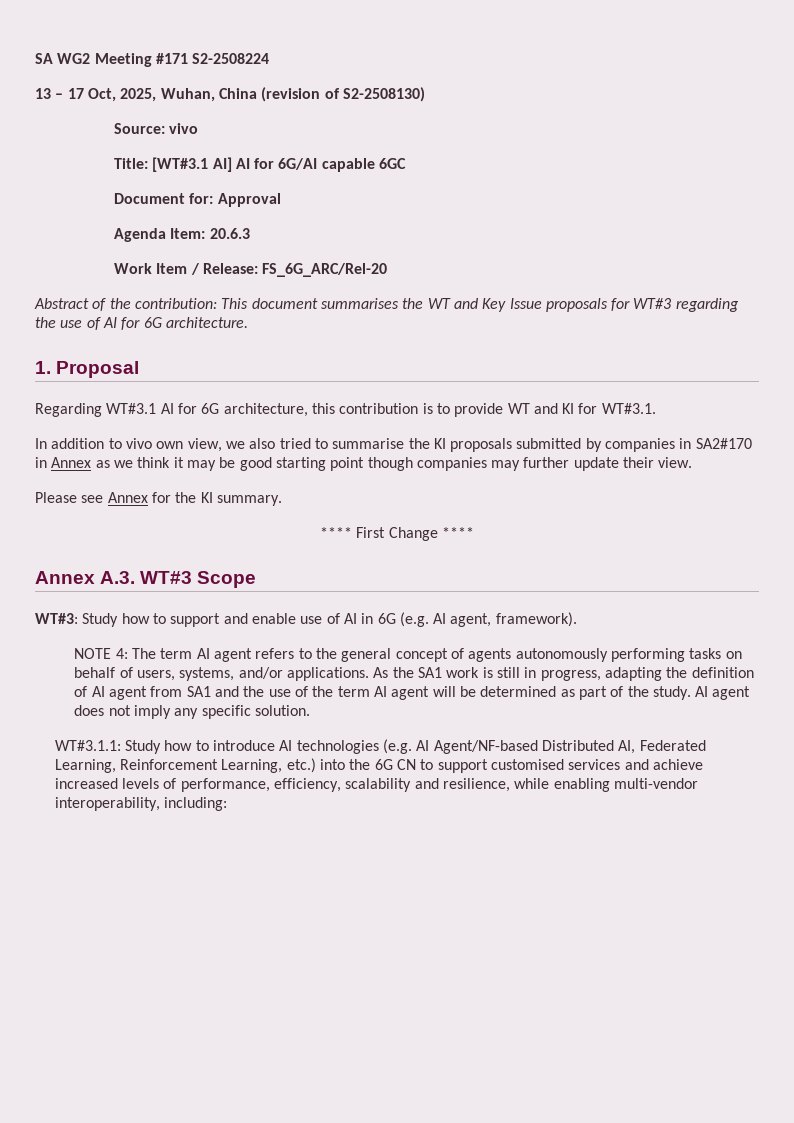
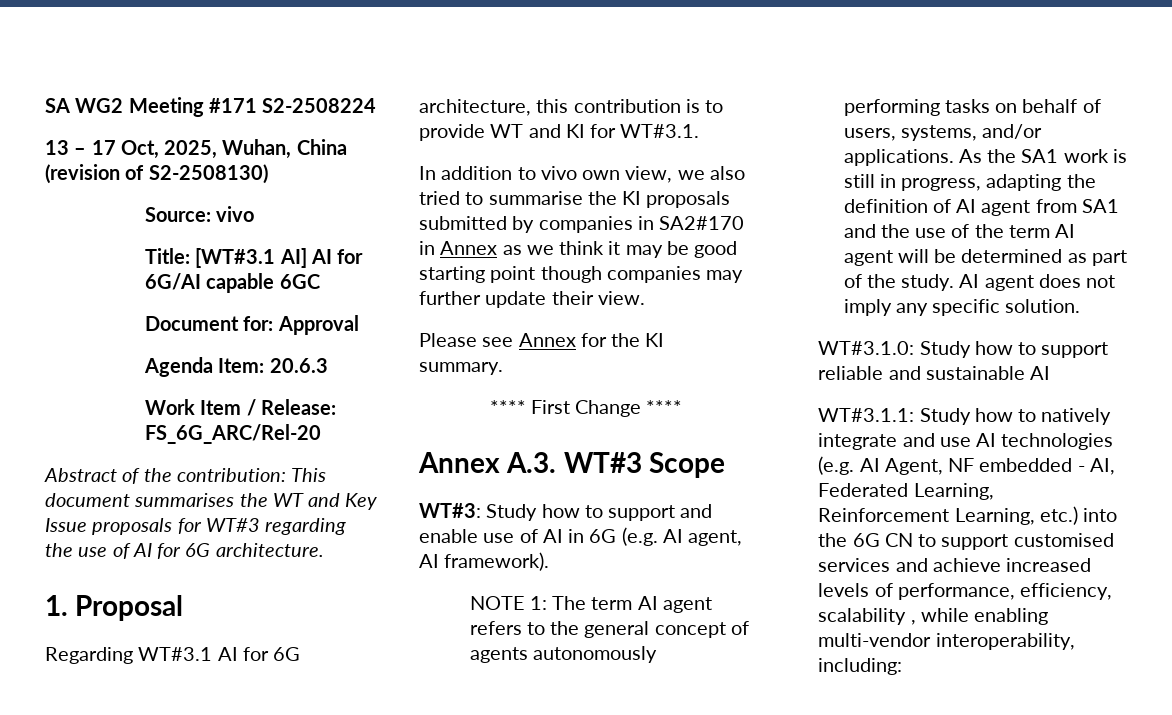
- WT#3: Study how to support and enable use of AI in 6G (e.g. AI agent, framework).
+ WT#3: Study how to support and enable use of AI in 6G (e.g. AI agent, AI framework).
- NOTE 4: The term AI agent refers to the general concept of agents autonomously performing tasks on behalf of users, systems, and/or applications.
+ NOTE 1: The term AI agent refers to the general concept of agents autonomously performing tasks on behalf of users, systems, and/or applications.
- WT#3.1.1: Study how to introduce AI technologies (e.g. AI Agent/NF-based Distributed AI, Federated Learning, Reinforcement Learning, etc.) into the 6G CN to support customised services and achieve increased levels of performance, efficiency, scalability and resilience, while enabling multi-vendor interoperability, including:
+ WT#3.1.0: Study how to support reliable and sustainable AI
+ WT#3.1.1: Study how to natively integrate and use AI technologies (e.g. AI Agent, NF embedded - AI, Federated Learning, Reinforcement Learning, etc.) into the 6G CN to support customised services and achieve increased levels of performance, efficiency, scalability , while enabling multi-vendor interoperability, including:

